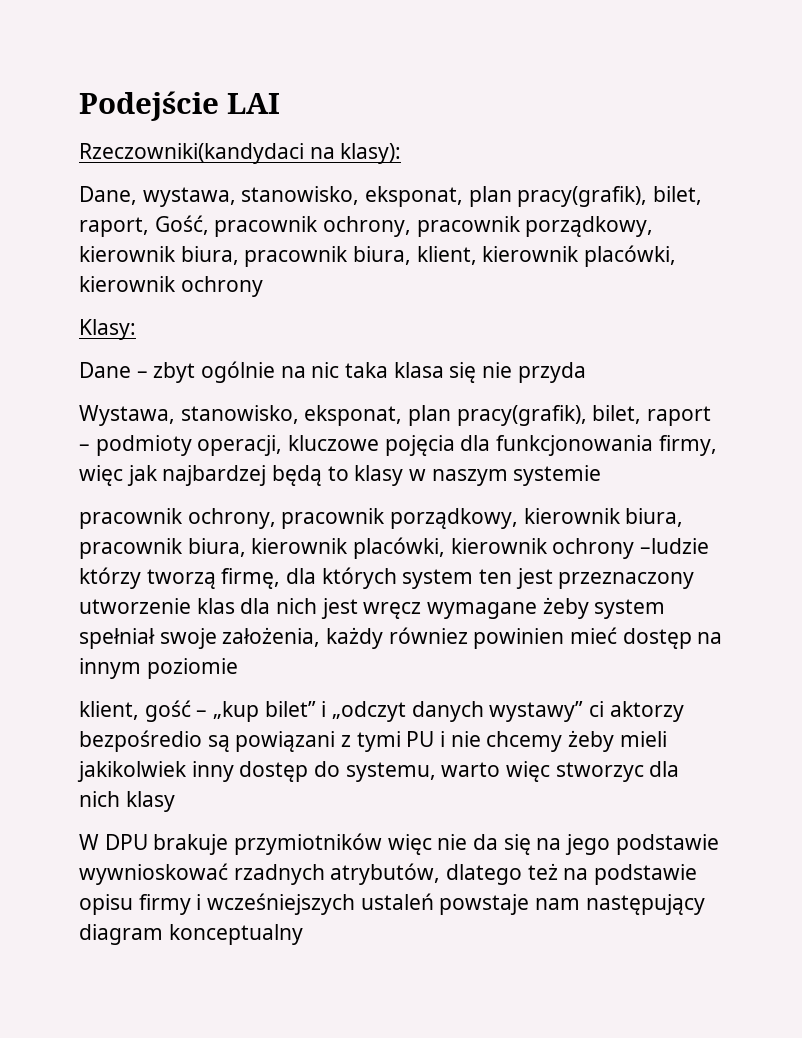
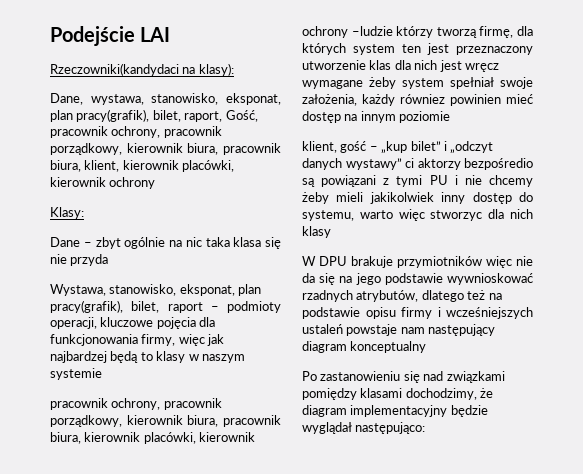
+ Po zastanowieniu się nad związkami pomiędzy klasami dochodzimy, że diagram implementacyjny będzie wyglądał następująco:

